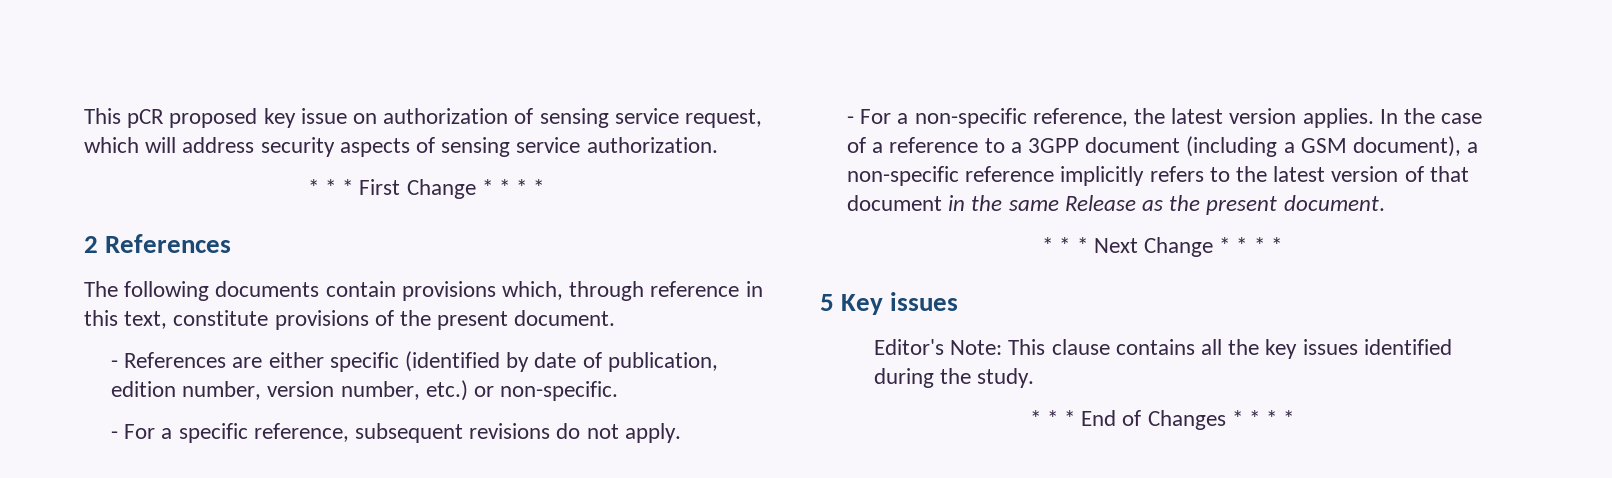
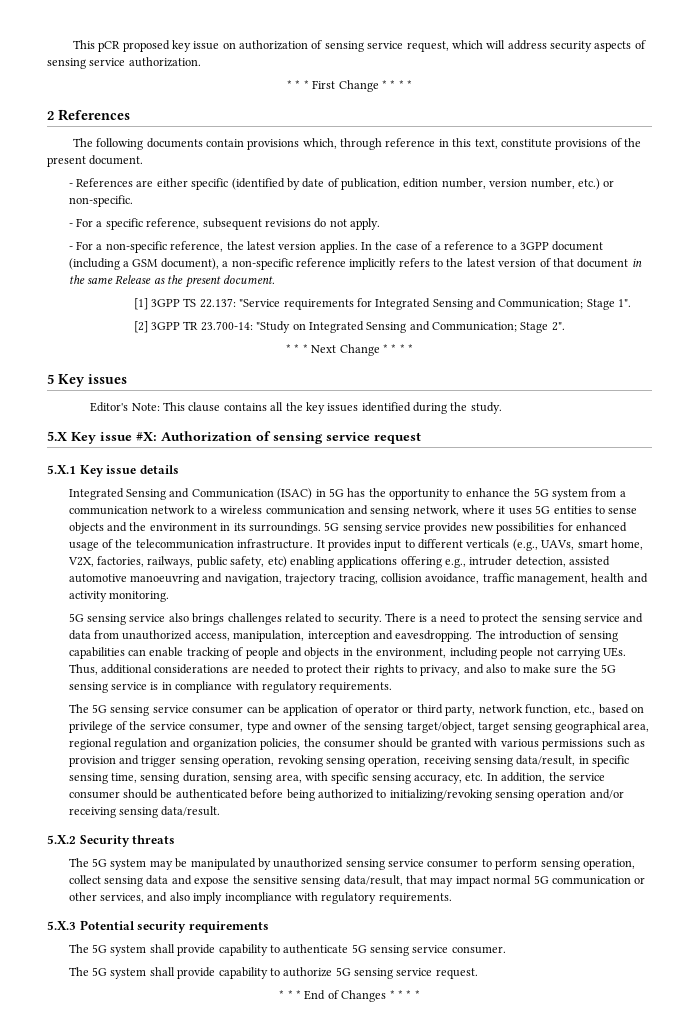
+ [1] 3GPP TS 22.137: "Service requirements for Integrated Sensing and Communication; Stage 1".
+ [2] 3GPP TR 23.700-14: "Study on Integrated Sensing and Communication; Stage 2".
+ 5.X Key issue #X: Authorization of sensing service request
+ 5.X.1 Key issue details
+ Integrated Sensing and Communication (ISAC) in 5G has the opportunity to enhance the 5G system from a communication network to a wireless communication and sensing network, where it uses 5G entities to sense objects and the environment in its surroundings. 5G sensing service provides new possibilities for enhanced usage of the telecommunication infrastructure. It provides input to different verticals (e.g., UAVs, smart home, V2X, factories, railways, public safety, etc) enabling applications offering e.g., intruder detection, assisted automotive manoeuvring and navigation, trajectory tracing, collision avoidance, traffic management, health and activity monitoring.
+ 5G sensing service also brings challenges related to security. There is a need to protect the sensing service and data from unauthorized access, manipulation, interception and eavesdropping. The introduction of sensing capabilities can enable tracking of people and objects in the environment, including people not carrying UEs. Thus, additional considerations are needed to protect their rights to privacy, and also to make sure the 5G sensing service is in compliance with regulatory requirements.
+ The 5G sensing service consumer can be application of operator or third party, network function, etc., based on privilege of the service consumer, type and owner of the sensing target/object, target sensing geographical area, regional regulation and organization policies, the consumer should be granted with various permissions such as provision and trigger sensing operation, revoking sensing operation, receiving sensing data/result, in specific sensing time, sensing duration, sensing area, with specific sensing accuracy, etc. In addition, the service consumer should be authenticated before being authorized to initializing/revoking sensing operation and/or receiving sensing data/result.
+ 5.X.2 Security threats
+ The 5G system may be manipulated by unauthorized sensing service consumer to perform sensing operation, collect sensing data and expose the sensitive sensing data/result, that may impact normal 5G communication or other services, and also imply incompliance with regulatory requirements.
+ 5.X.3 Potential security requirements
+ The 5G system shall provide capability to authenticate 5G sensing service consumer.
+ The 5G system shall provide capability to authorize 5G sensing service request.

